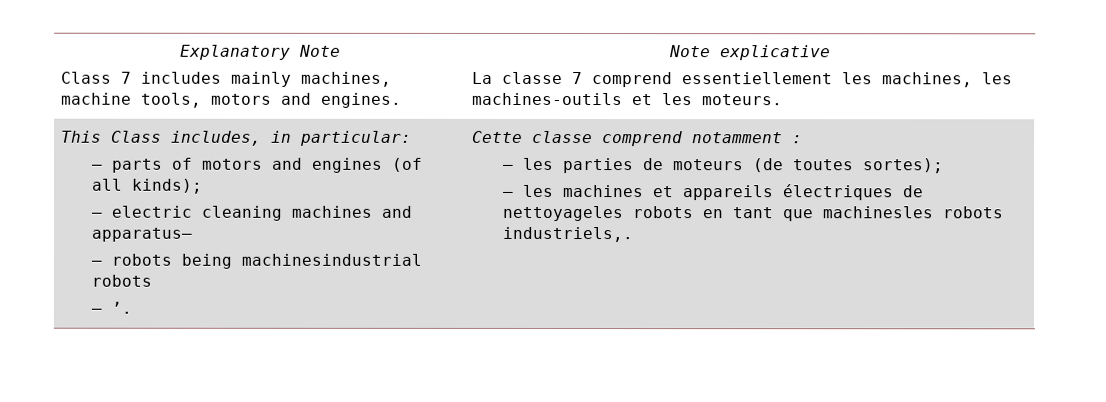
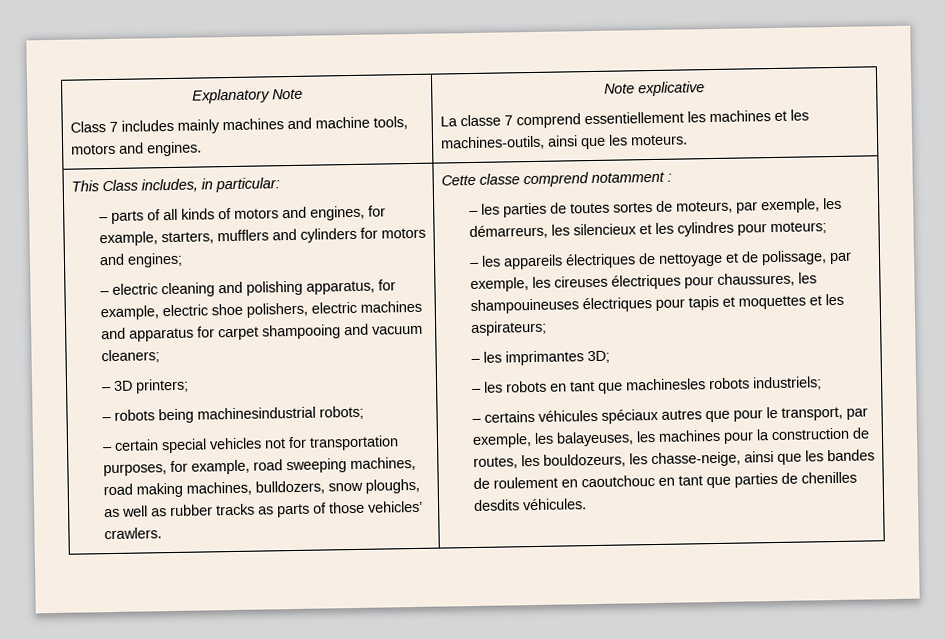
  Explanatory Note
- Class 7 includes mainly machines, machine tools, motors and engines. | Note explicative
- La classe 7 comprend essentiellement les machines, les machines-outils et les moteurs.
+ Class 7 includes mainly machines and machine tools, motors and engines. | Note explicative
+ La classe 7 comprend essentiellement les machines et les machines-outils, ainsi que les moteurs.
- – parts of motors and engines (of all kinds);
- – electric cleaning machines and apparatus–
+ – parts of all kinds of motors and engines, for example, starters, mufflers and cylinders for motors and engines;
+ – electric cleaning and polishing apparatus, for example, electric shoe polishers, electric machines and apparatus for carpet shampooing and vacuum cleaners;
+ – 3D printers;
- – robots being machinesindustrial robots
- – ’.
+ – robots being machinesindustrial robots;
+ – certain special vehicles not for transportation purposes, for example, road sweeping machines, road making machines, bulldozers, snow ploughs, as well as rubber tracks as parts of those vehicles’ crawlers.
- – les parties de moteurs (de toutes sortes);
- – les machines et appareils électriques de nettoyageles robots en tant que machinesles robots industriels,.
+ – les parties de toutes sortes de moteurs, par exemple, les démarreurs, les silencieux et les cylindres pour moteurs;
+ – les appareils électriques de nettoyage et de polissage, par exemple, les cireuses électriques pour chaussures, les shampouineuses électriques pour tapis et moquettes et les aspirateurs;
+ – les imprimantes 3D;
+ – les robots en tant que machinesles robots industriels;
+ – certains véhicules spéciaux autres que pour le transport, par exemple, les balayeuses, les machines pour la construction de routes, les bouldozeurs, les chasse-neige, ainsi que les bandes de roulement en caoutchouc en tant que parties de chenilles desdits véhicules.

